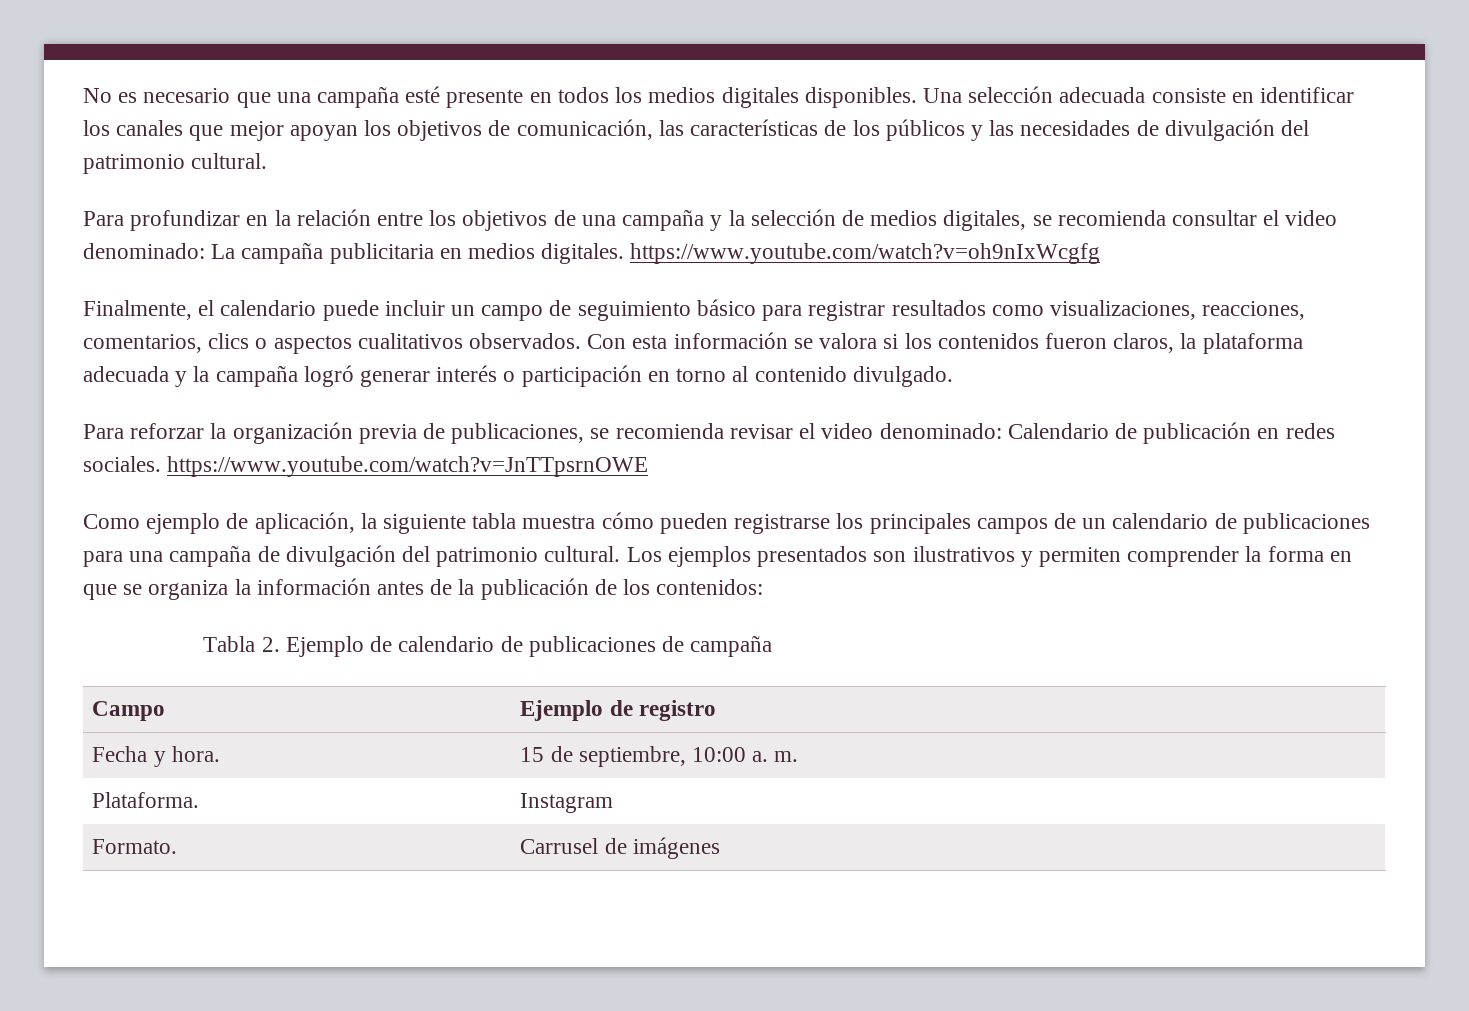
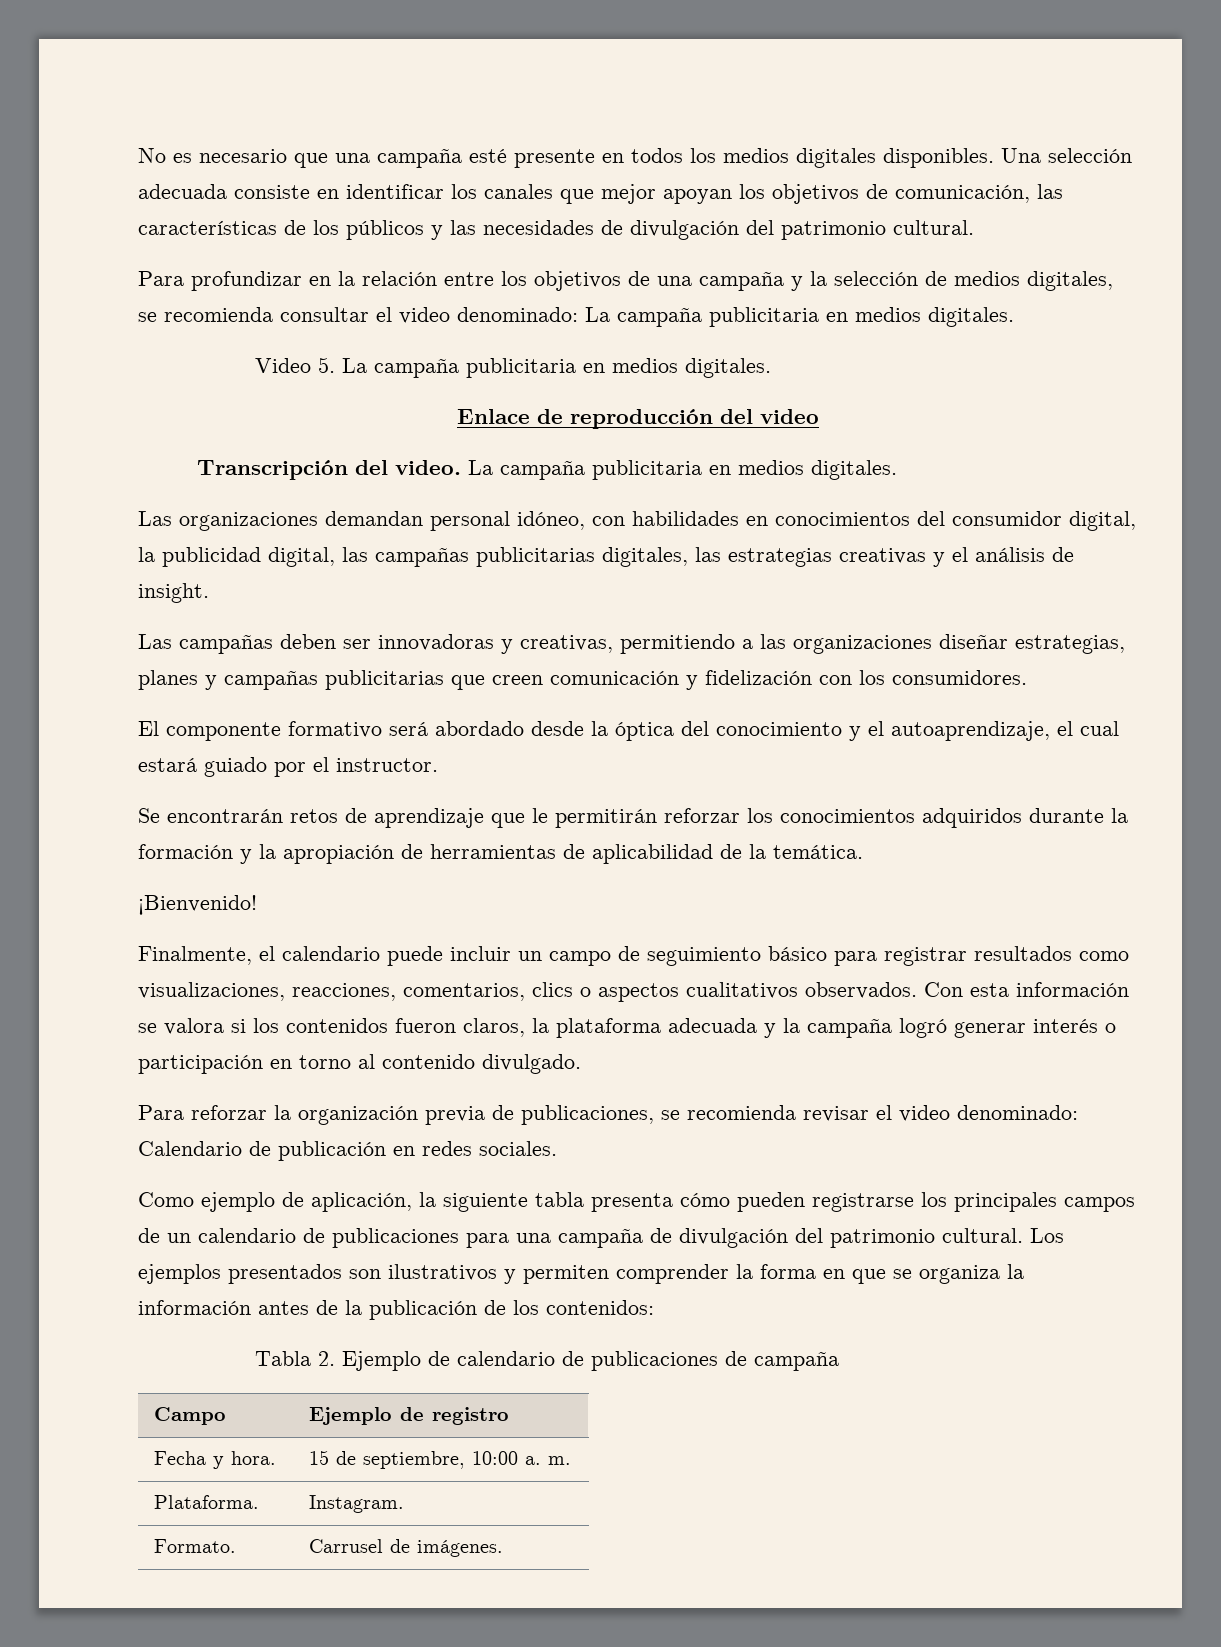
- Para profundizar en la relación entre los objetivos de una campaña y la selección de medios digitales, se recomienda consultar el video denominado: La campaña publicitaria en medios digitales. https://www.youtube.com/watch?v=oh9nIxWcgfg
+ Para profundizar en la relación entre los objetivos de una campaña y la selección de medios digitales, se recomienda consultar el video denominado: La campaña publicitaria en medios digitales.
+ Video 5. La campaña publicitaria en medios digitales.
+ Enlace de reproducción del video
+ Transcripción del video. La campaña publicitaria en medios digitales.
+ Las organizaciones demandan personal idóneo, con habilidades en conocimientos del consumidor digital, la publicidad digital, las campañas publicitarias digitales, las estrategias creativas y el análisis de insight.
+ Las campañas deben ser innovadoras y creativas, permitiendo a las organizaciones diseñar estrategias, planes y campañas publicitarias que creen comunicación y fidelización con los consumidores.
+ El componente formativo será abordado desde la óptica del conocimiento y el autoaprendizaje, el cual estará guiado por el instructor.
+ Se encontrarán retos de aprendizaje que le permitirán reforzar los conocimientos adquiridos durante la formación y la apropiación de herramientas de aplicabilidad de la temática.
+ ¡Bienvenido!
- Para reforzar la organización previa de publicaciones, se recomienda revisar el video denominado: Calendario de publicación en redes sociales. https://www.youtube.com/watch?v=JnTTpsrnOWE
+ Para reforzar la organización previa de publicaciones, se recomienda revisar el video denominado: Calendario de publicación en redes sociales.
- Como ejemplo de aplicación, la siguiente tabla muestra cómo pueden registrarse los principales campos de un calendario de publicaciones para una campaña de divulgación del patrimonio cultural.
+ Como ejemplo de aplicación, la siguiente tabla presenta cómo pueden registrarse los principales campos de un calendario de publicaciones para una campaña de divulgación del patrimonio cultural.
- Plataforma. | Instagram
+ Plataforma. | Instagram.
- Formato. | Carrusel de imágenes
+ Formato. | Carrusel de imágenes.

